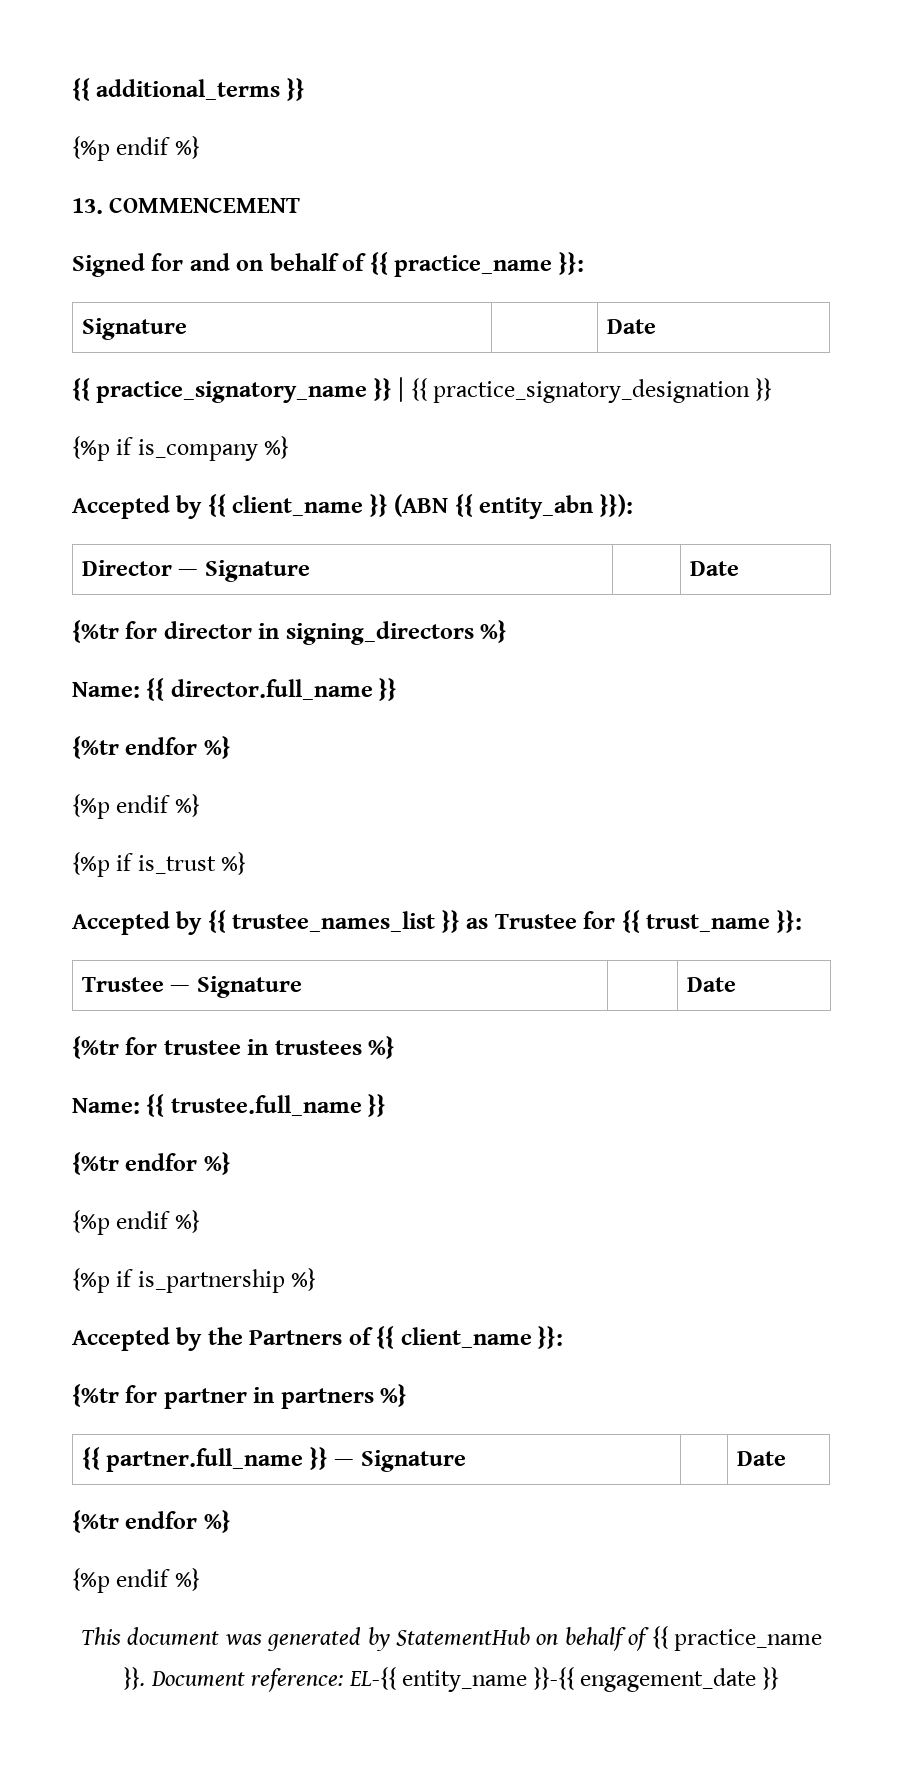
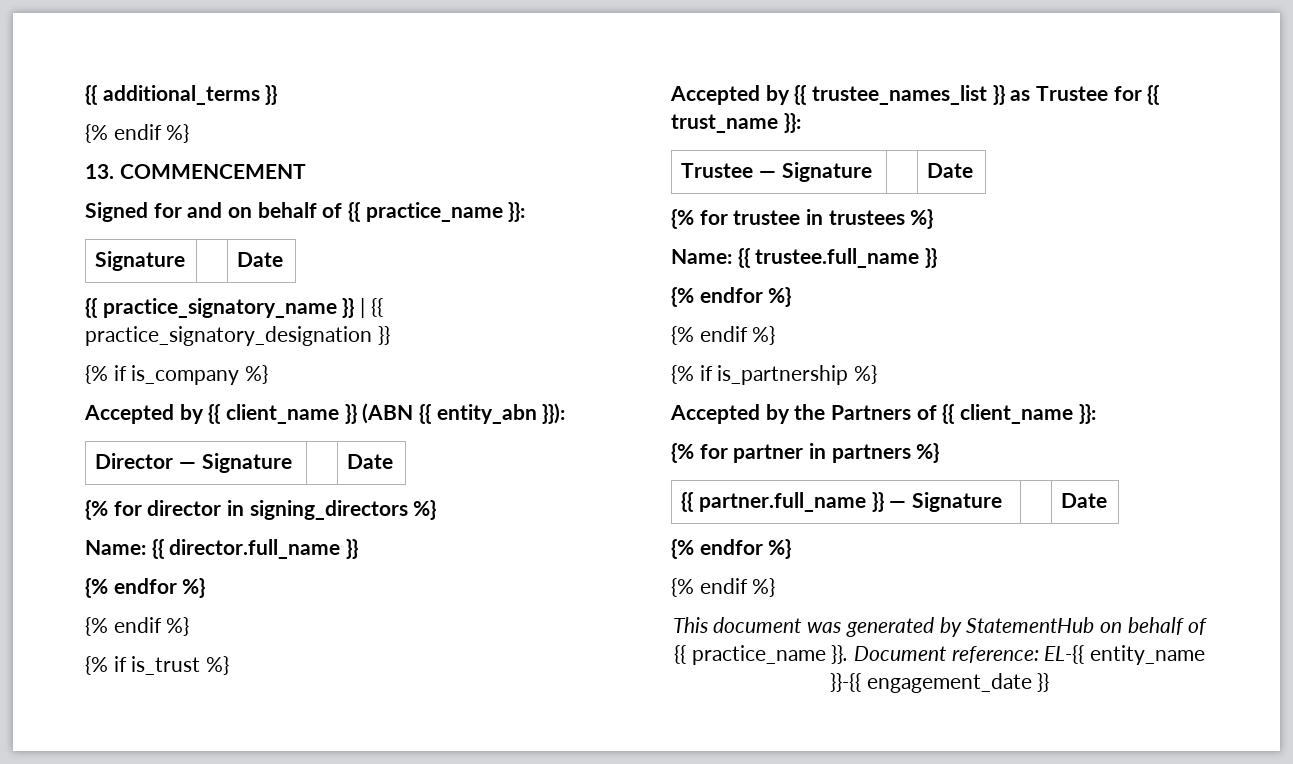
  {{ additional_terms }}
- {%p endif %}
+ {% endif %}
- {%p if is_company %}
+ {% if is_company %}
- {%tr for director in signing_directors %}
+ {% for director in signing_directors %}
  Name: {{ director.full_name }}
- {%tr endfor %}
- {%p endif %}
- {%p if is_trust %}
+ {% endfor %}
+ {% endif %}
+ {% if is_trust %}
- {%tr for trustee in trustees %}
+ {% for trustee in trustees %}
  Name: {{ trustee.full_name }}
- {%tr endfor %}
- {%p endif %}
- {%p if is_partnership %}
+ {% endfor %}
+ {% endif %}
+ {% if is_partnership %}
- {%tr for partner in partners %}
+ {% for partner in partners %}
  {{ partner.full_name }} — Signature | | Date
- {%tr endfor %}
- {%p endif %}
+ {% endfor %}
+ {% endif %}

